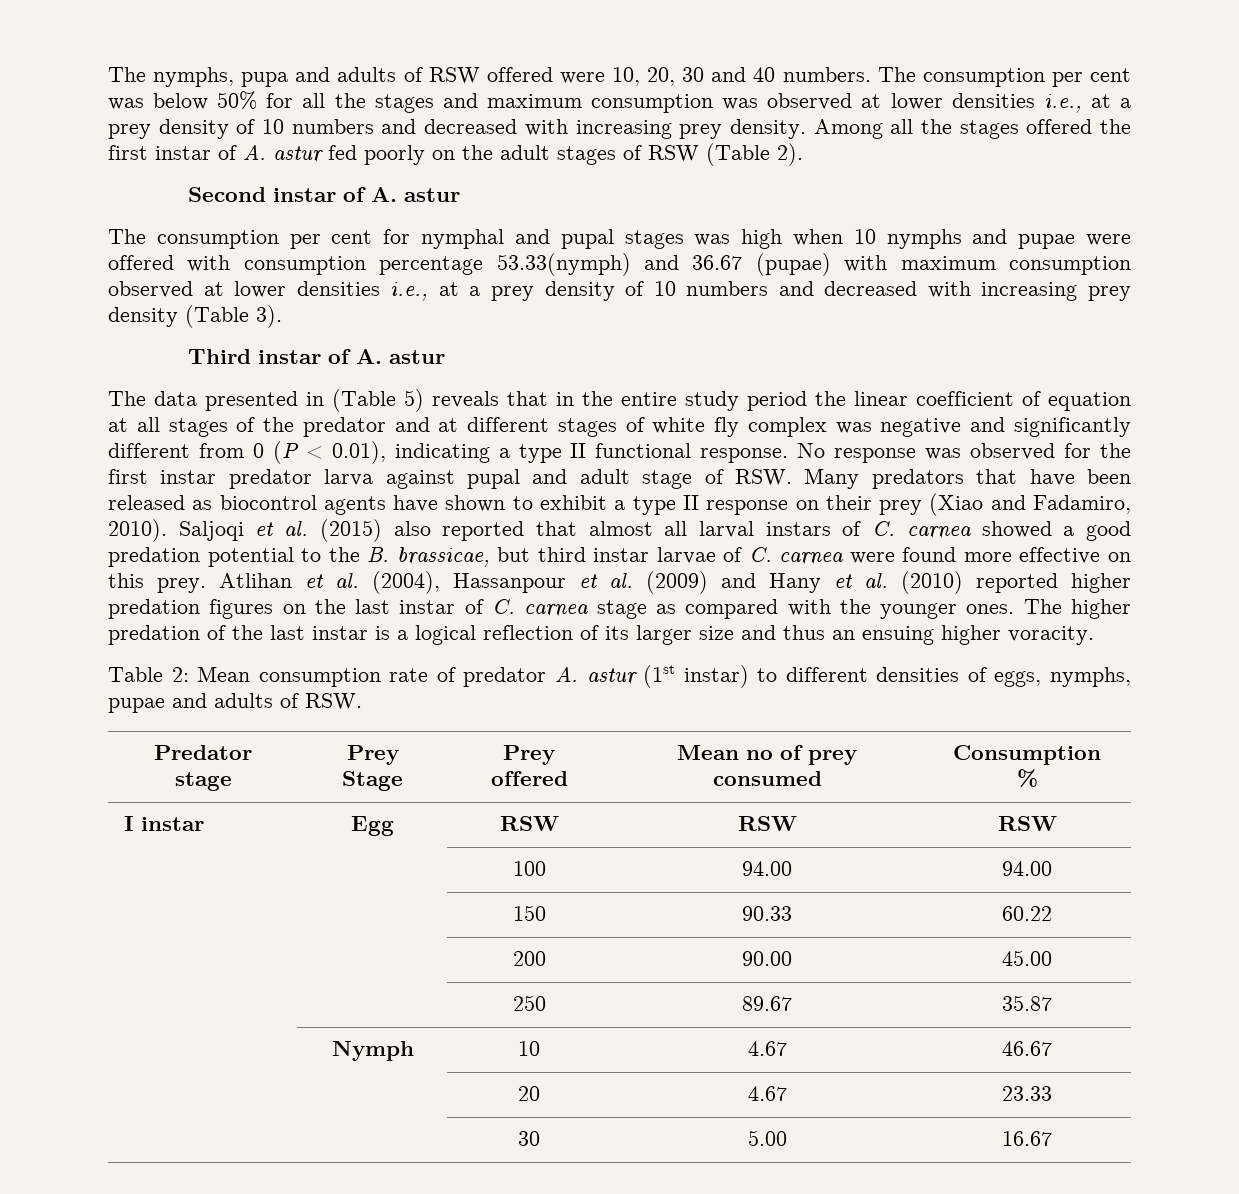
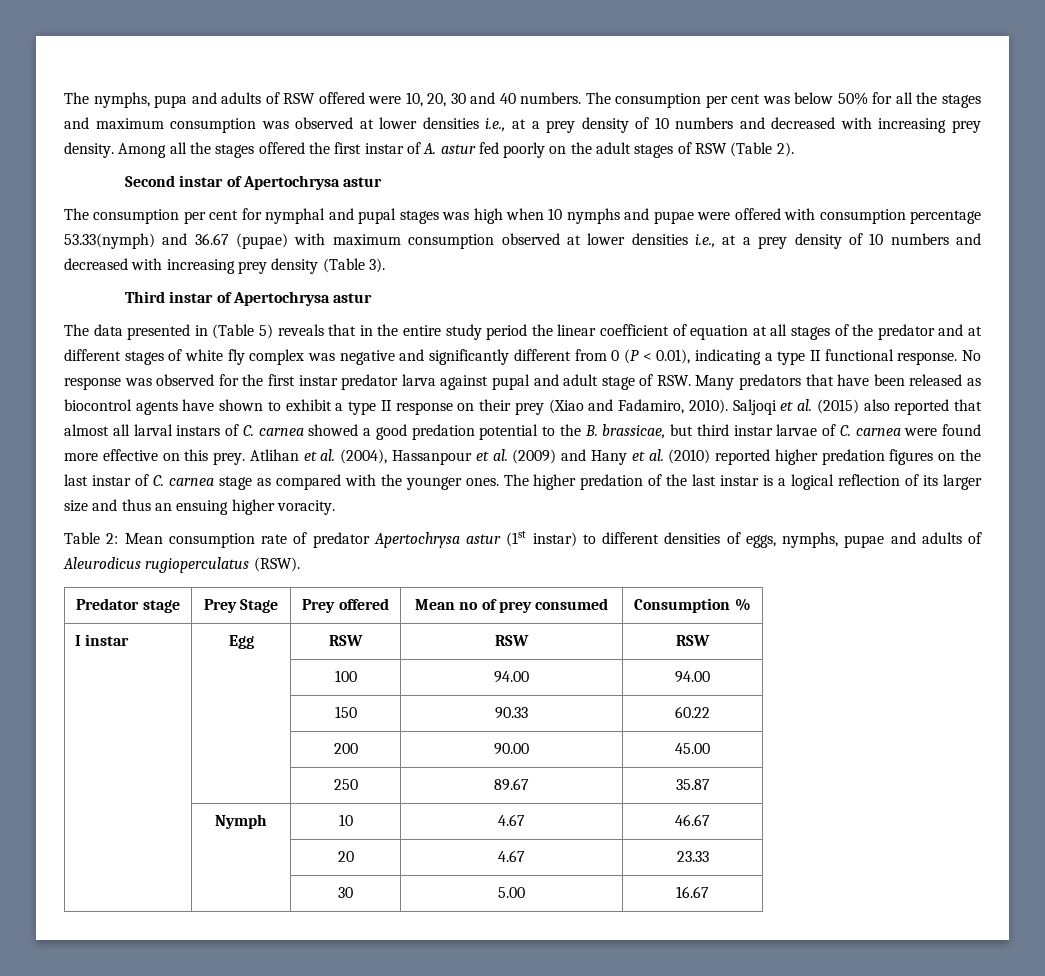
- Second instar of A. astur
+ Second instar of Apertochrysa astur
- Third instar of A. astur
+ Third instar of Apertochrysa astur
- Table 2: Mean consumption rate of predator A. astur (1st instar) to different densities of eggs, nymphs, pupae and adults of RSW.
+ Table 2: Mean consumption rate of predator Apertochrysa astur (1st instar) to different densities of eggs, nymphs, pupae and adults of Aleurodicus rugioperculatus (RSW).

